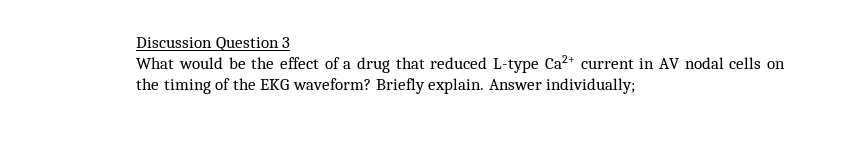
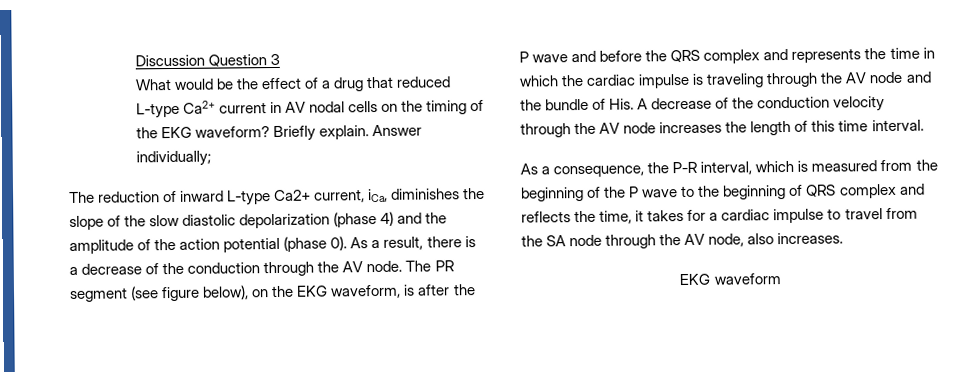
+ The reduction of inward L-type Ca2+ current, iCa, diminishes the slope of the slow diastolic depolarization (phase 4) and the amplitude of the action potential (phase 0). As a result, there is a decrease of the conduction through the AV node. The PR segment (see figure below), on the EKG waveform, is after the P wave and before the QRS complex and represents the time in which the cardiac impulse is traveling through the AV node and the bundle of His. A decrease of the conduction velocity through the AV node increases the length of this time interval.
+ As a consequence, the P-R interval, which is measured from the beginning of the P wave to the beginning of QRS complex and reflects the time, it takes for a cardiac impulse to travel from the SA node through the AV node, also increases.
+ EKG waveform

